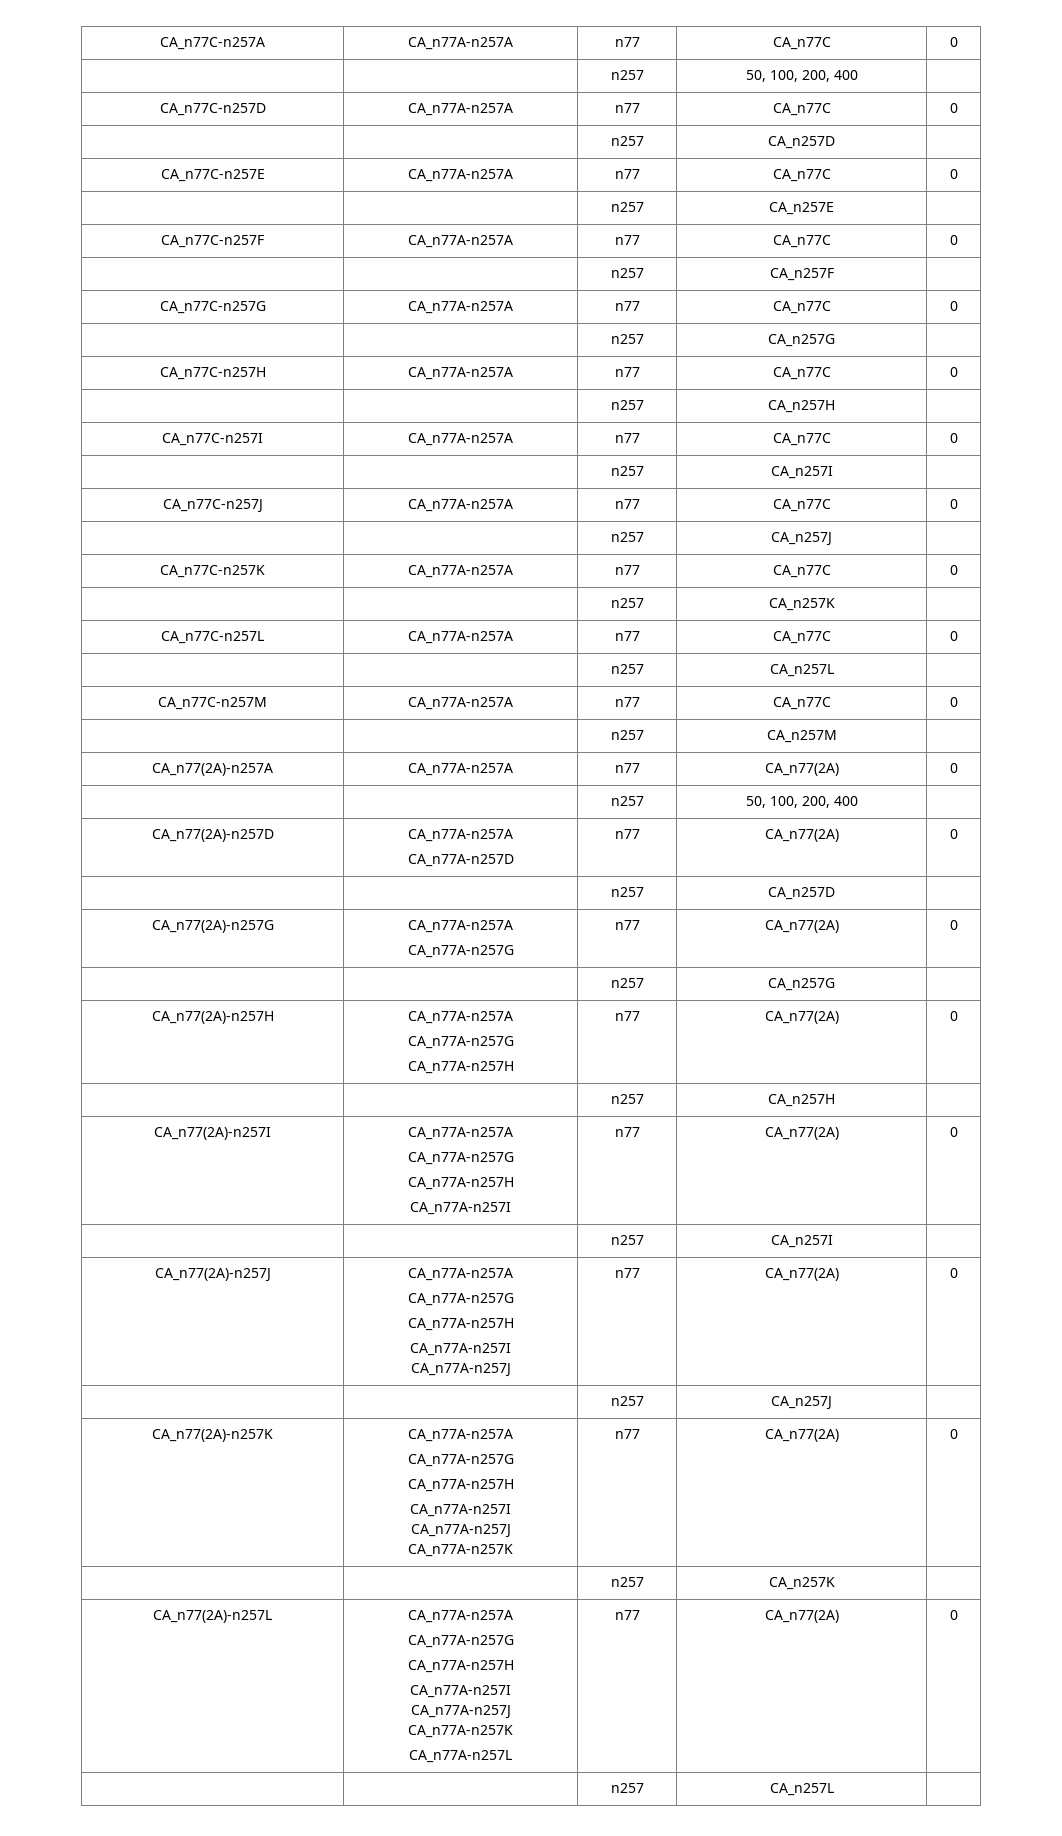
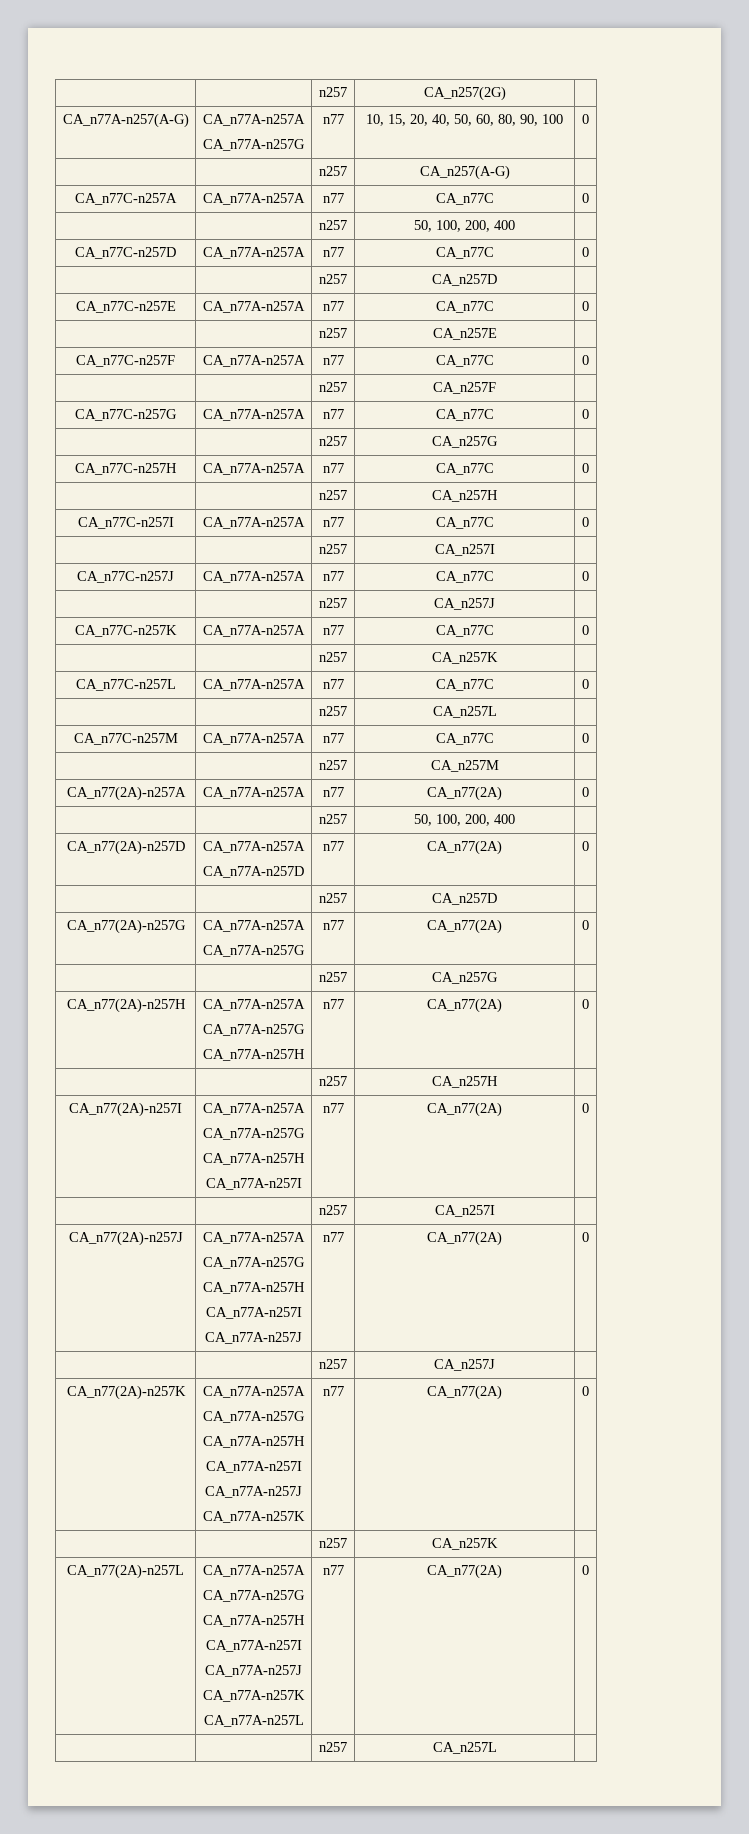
+ | | n257 | CA_n257(2G) |
+ CA_n77A-n257(A-G) | CA_n77A-n257A
+ CA_n77A-n257G | n77 | 10, 15, 20, 40, 50, 60, 80, 90, 100 | 0
+ | | n257 | CA_n257(A-G) |

